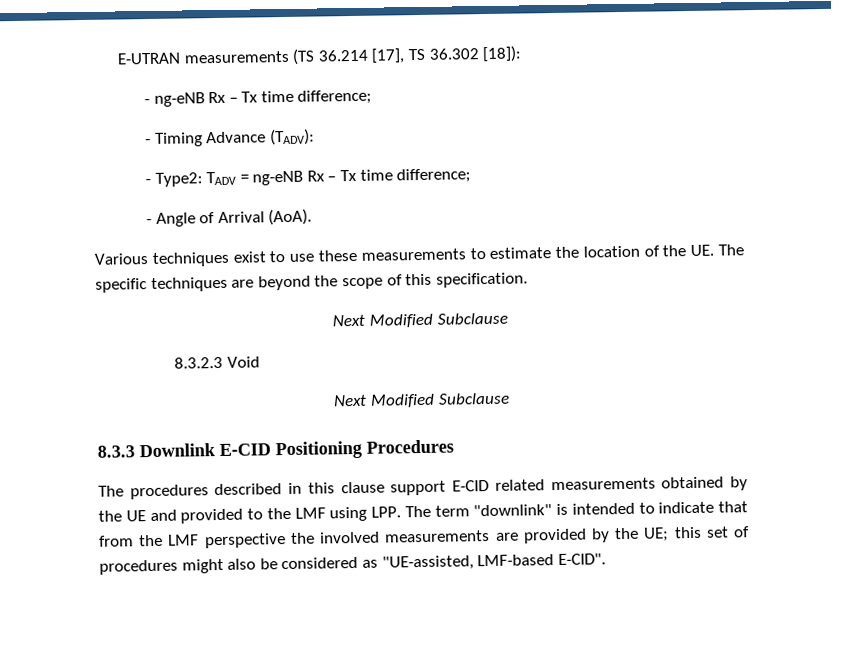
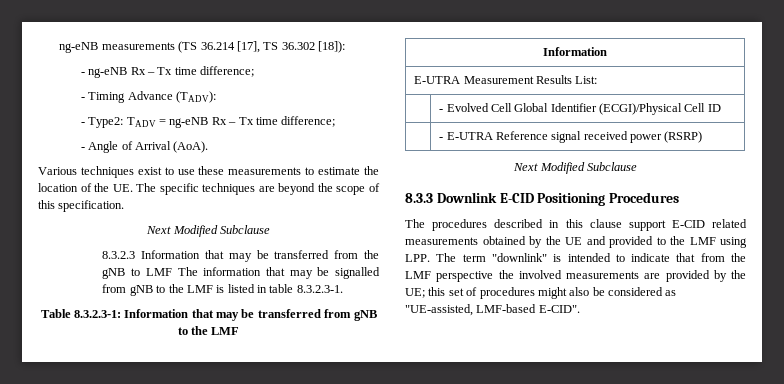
- E-UTRAN measurements (TS 36.214 [17], TS 36.302 [18]):
+ ng-eNB measurements (TS 36.214 [17], TS 36.302 [18]):
- 8.3.2.3 Void
+ 8.3.2.3 Information that may be transferred from the gNB to LMF The information that may be signalled from gNB to the LMF is listed in table 8.3.2.3-1.
+ Table 8.3.2.3-1: Information that may be transferred from gNB to the LMF
+ Information
+ E-UTRA Measurement Results List:
+ | - Evolved Cell Global Identifier (ECGI)/Physical Cell ID
+ | - E-UTRA Reference signal received power (RSRP)

